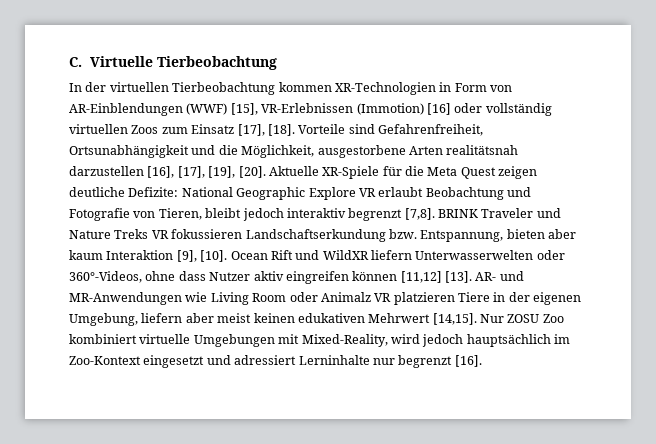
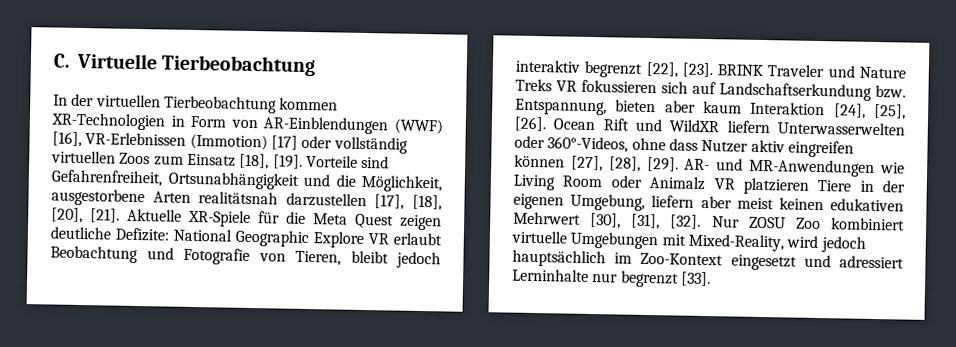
- In der virtuellen Tierbeobachtung kommen XR-Technologien in Form von AR-Einblendungen (WWF) [15], VR-Erlebnissen (Immotion) [16] oder vollständig virtuellen Zoos zum Einsatz [17], [18].
+ In der virtuellen Tierbeobachtung kommen XR-Technologien in Form von AR-Einblendungen (WWF) [16], VR-Erlebnissen (Immotion) [17] oder vollständig virtuellen Zoos zum Einsatz [18], [19].
- Vorteile sind Gefahrenfreiheit, Ortsunabhängigkeit und die Möglichkeit, ausgestorbene Arten realitätsnah darzustellen [16], [17], [19], [20].
+ Vorteile sind Gefahrenfreiheit, Ortsunabhängigkeit und die Möglichkeit, ausgestorbene Arten realitätsnah darzustellen [17], [18], [20], [21].
- Aktuelle XR-Spiele für die Meta Quest zeigen deutliche Defizite: National Geographic Explore VR erlaubt Beobachtung und Fotografie von Tieren, bleibt jedoch interaktiv begrenzt [7,8].
+ Aktuelle XR-Spiele für die Meta Quest zeigen deutliche Defizite: National Geographic Explore VR erlaubt Beobachtung und Fotografie von Tieren, bleibt jedoch interaktiv begrenzt [22], [23].
- BRINK Traveler und Nature Treks VR fokussieren Landschaftserkundung bzw. Entspannung, bieten aber kaum Interaktion [9], [10].
+ BRINK Traveler und Nature Treks VR fokussieren sich auf Landschaftserkundung bzw. Entspannung, bieten aber kaum Interaktion [24], [25], [26].
- Ocean Rift und WildXR liefern Unterwasserwelten oder 360°-Videos, ohne dass Nutzer aktiv eingreifen können [11,12] [13].
+ Ocean Rift und WildXR liefern Unterwasserwelten oder 360°-Videos, ohne dass Nutzer aktiv eingreifen können [27], [28], [29].
- AR- und MR-Anwendungen wie Living Room oder Animalz VR platzieren Tiere in der eigenen Umgebung, liefern aber meist keinen edukativen Mehrwert [14,15].
+ AR- und MR-Anwendungen wie Living Room oder Animalz VR platzieren Tiere in der eigenen Umgebung, liefern aber meist keinen edukativen Mehrwert [30], [31], [32].
- Nur ZOSU Zoo kombiniert virtuelle Umgebungen mit Mixed-Reality, wird jedoch hauptsächlich im Zoo-Kontext eingesetzt und adressiert Lerninhalte nur begrenzt [16].
+ Nur ZOSU Zoo kombiniert virtuelle Umgebungen mit Mixed-Reality, wird jedoch hauptsächlich im Zoo-Kontext eingesetzt und adressiert Lerninhalte nur begrenzt [33].

